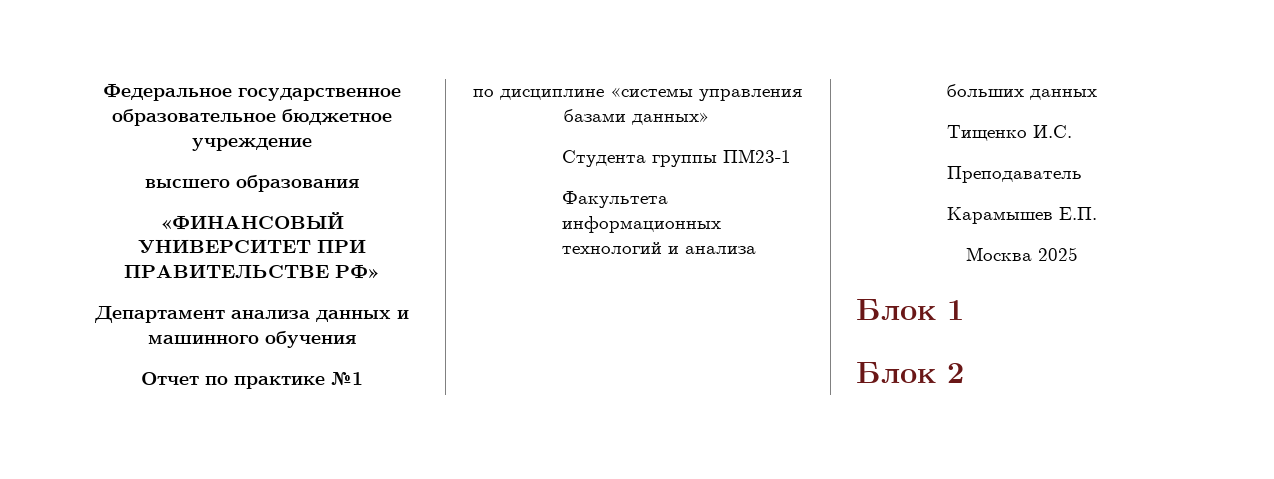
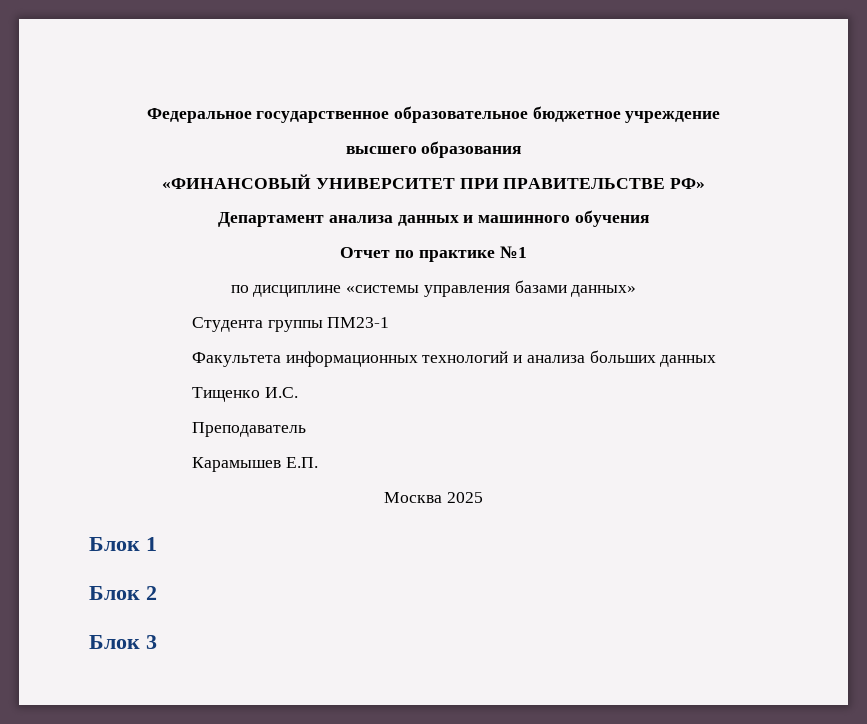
+ Блок 3

